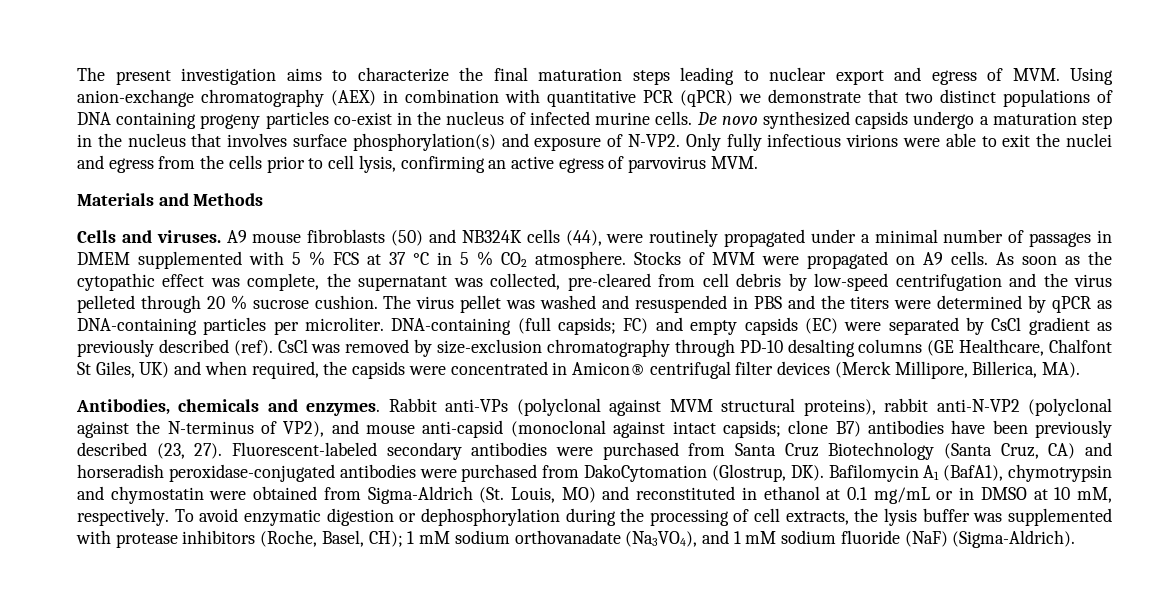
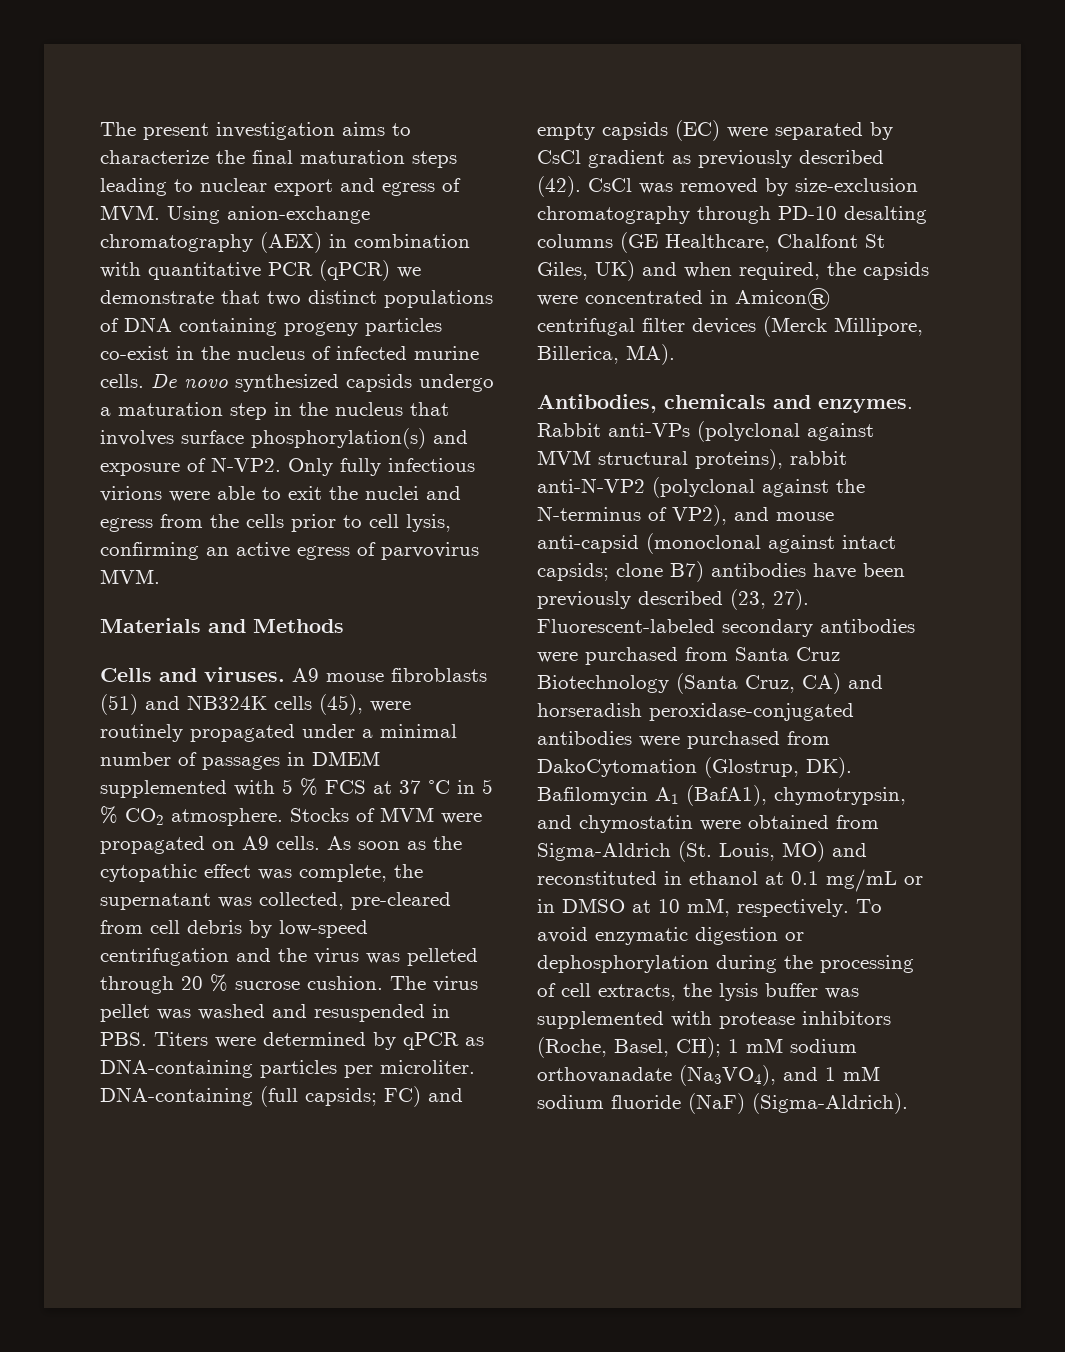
- A9 mouse fibroblasts (50) and NB324K cells (44), were routinely propagated under a minimal number of passages in DMEM supplemented with 5 % FCS at 37 °C in 5 % CO2 atmosphere.
+ A9 mouse fibroblasts (51) and NB324K cells (45), were routinely propagated under a minimal number of passages in DMEM supplemented with 5 % FCS at 37 °C in 5 % CO2 atmosphere.
- As soon as the cytopathic effect was complete, the supernatant was collected, pre-cleared from cell debris by low-speed centrifugation and the virus pelleted through 20 % sucrose cushion.
+ As soon as the cytopathic effect was complete, the supernatant was collected, pre-cleared from cell debris by low-speed centrifugation and the virus was pelleted through 20 % sucrose cushion.
- The virus pellet was washed and resuspended in PBS and the titers were determined by qPCR as DNA-containing particles per microliter.
+ The virus pellet was washed and resuspended in PBS. Titers were determined by qPCR as DNA-containing particles per microliter.
- DNA-containing (full capsids; FC) and empty capsids (EC) were separated by CsCl gradient as previously described (ref).
+ DNA-containing (full capsids; FC) and empty capsids (EC) were separated by CsCl gradient as previously described (42).
- Fluorescent-labeled secondary antibodies were purchased from Santa Cruz Biotechnology (Santa Cruz, CA) and horseradish peroxidase-conjugated antibodies were purchased from DakoCytomation (Glostrup, DK). Bafilomycin A1 (BafA1), chymotrypsin and chymostatin were obtained from Sigma-Aldrich (St. Louis, MO) and reconstituted in ethanol at 0.1 mg/mL or in DMSO at 10 mM, respectively.
+ Fluorescent-labeled secondary antibodies were purchased from Santa Cruz Biotechnology (Santa Cruz, CA) and horseradish peroxidase-conjugated antibodies were purchased from DakoCytomation (Glostrup, DK). Bafilomycin A1 (BafA1), chymotrypsin, and chymostatin were obtained from Sigma-Aldrich (St. Louis, MO) and reconstituted in ethanol at 0.1 mg/mL or in DMSO at 10 mM, respectively.

